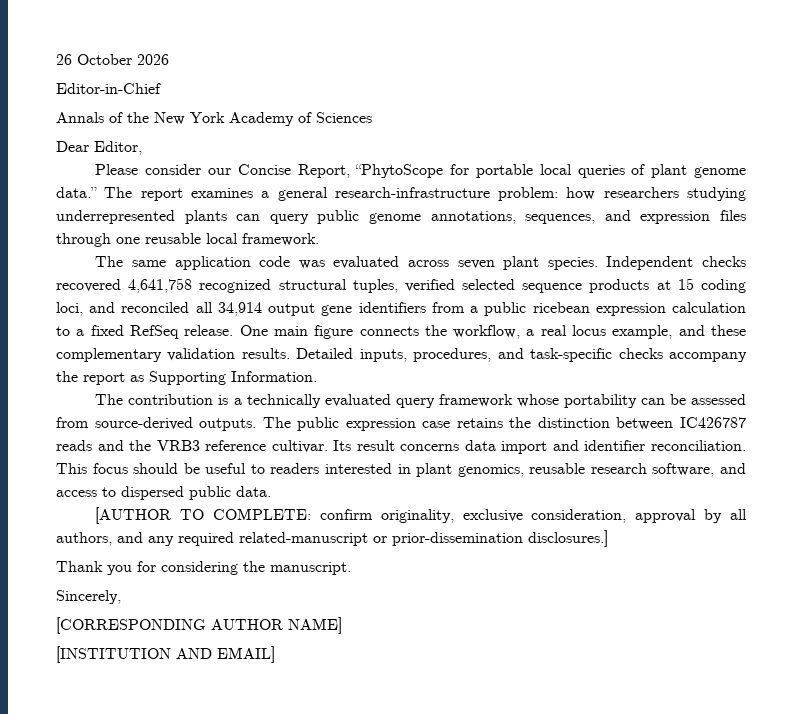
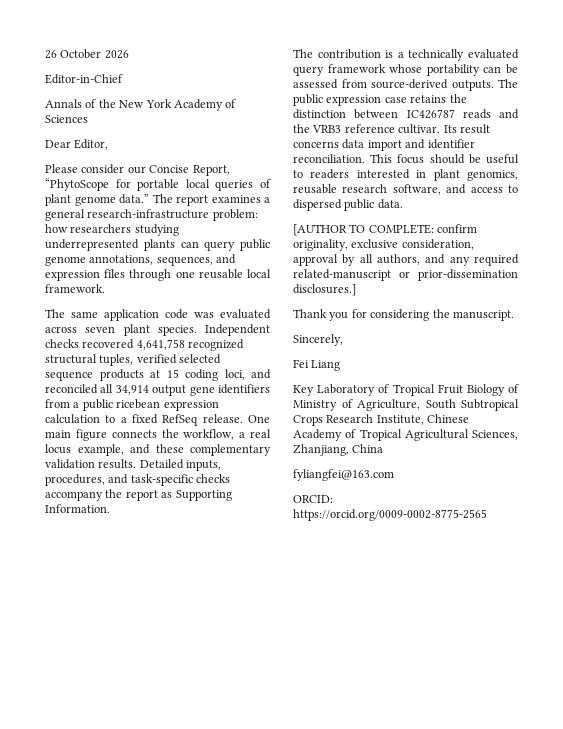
- [CORRESPONDING AUTHOR NAME]
- [INSTITUTION AND EMAIL]
+ Fei Liang
+ Key Laboratory of Tropical Fruit Biology of Ministry of Agriculture, South Subtropical Crops Research Institute, Chinese Academy of Tropical Agricultural Sciences, Zhanjiang, China
+ fyliangfei@163.com
+ ORCID: https://orcid.org/0009-0002-8775-2565

